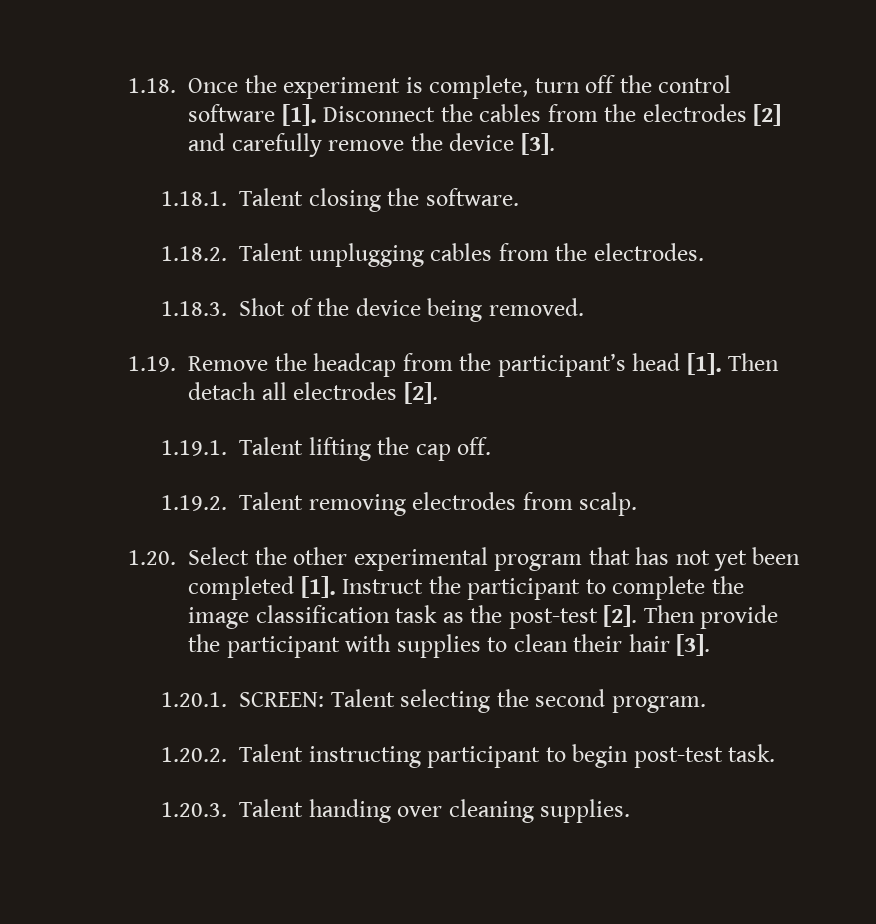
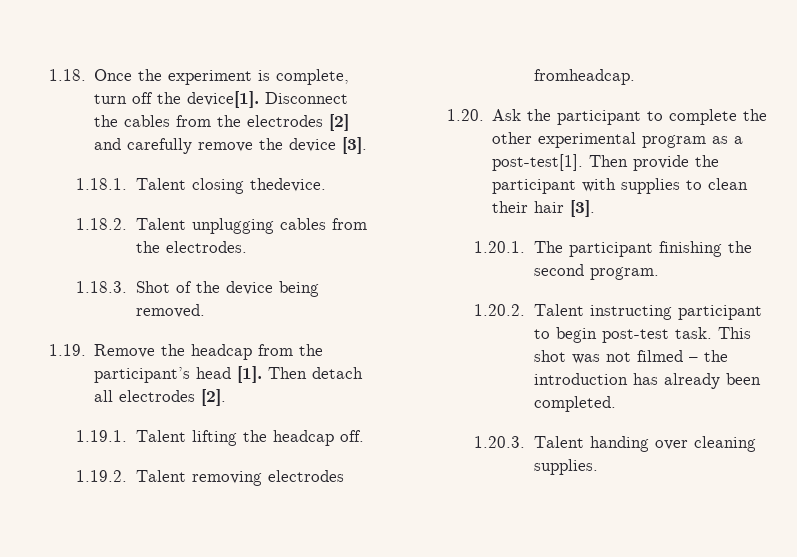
- 1.18. Once the experiment is complete, turn off the control software [1].
+ 1.18. Once the experiment is complete, turn off the device[1].
- 1.18.1. Talent closing the software.
+ 1.18.1. Talent closing thedevice.
- 1.19.1. Talent lifting the cap off.
+ 1.19.1. Talent lifting the headcap off.
- 1.19.2. Talent removing electrodes from scalp.
+ 1.19.2. Talent removing electrodes fromheadcap.
- 1.20. Select the other experimental program that has not yet been completed [1]. Instruct the participant to complete the image classification task as the post-test [2].
+ 1.20. Ask the participant to complete the other experimental program as a post-test[1].
- 1.20.1. SCREEN: Talent selecting the second program.
+ 1.20.1. The participant finishing the second program.
+ This shot was not filmed – the introduction has already been completed.

